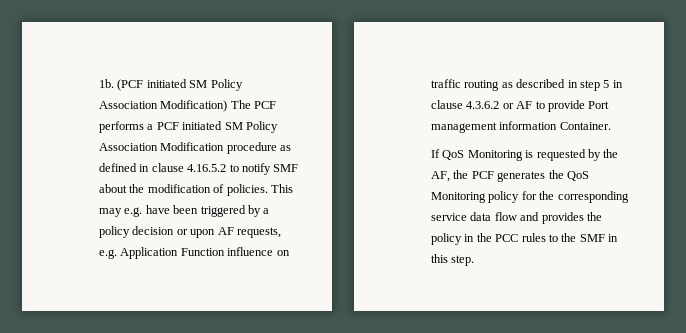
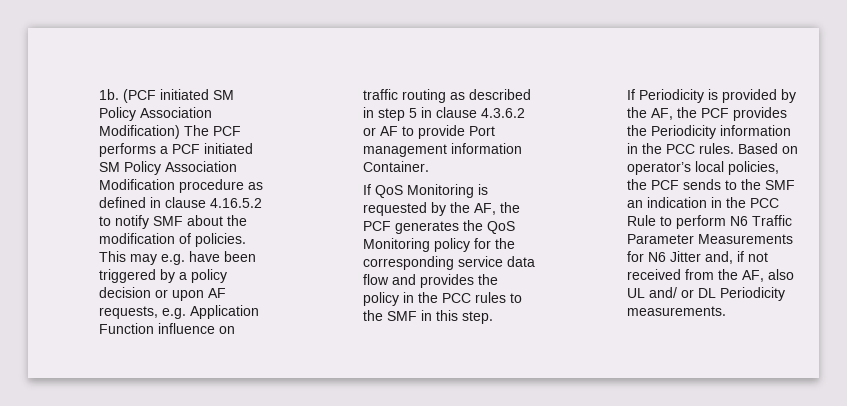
+ If Periodicity is provided by the AF, the PCF provides the Periodicity information in the PCC rules. Based on operator’s local policies, the PCF sends to the SMF an indication in the PCC Rule to perform N6 Traffic Parameter Measurements for N6 Jitter and, if not received from the AF, also UL and/ or DL Periodicity measurements.

